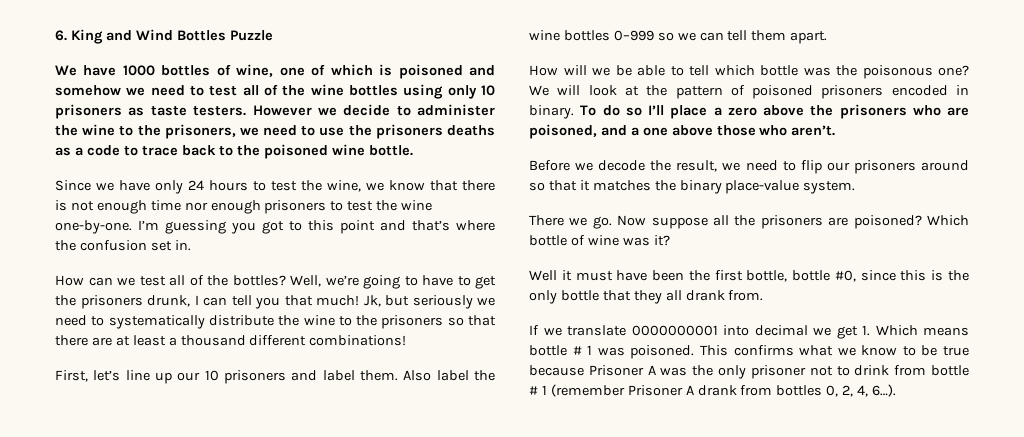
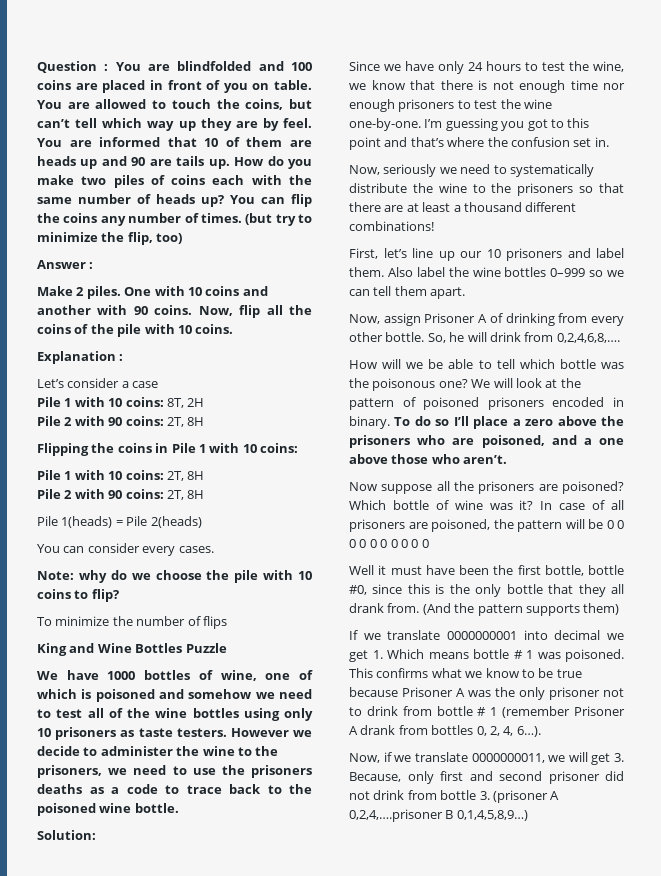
- 6. King and Wind Bottles Puzzle
+ Question : You are blindfolded and 100 coins are placed in front of you on table. You are allowed to touch the coins, but can’t tell which way up they are by feel. You are informed that 10 of them are heads up and 90 are tails up. How do you make two piles of coins each with the same number of heads up? You can flip the coins any number of times. (but try to minimize the flip, too)
+ Answer :
+ Make 2 piles. One with 10 coins and another with 90 coins. Now, flip all the coins of the pile with 10 coins.
+ Explanation :
+ Let’s consider a case
+ Pile 1 with 10 coins: 8T, 2H
+ Pile 2 with 90 coins: 2T, 8H
+ Flipping the coins in Pile 1 with 10 coins:
+ Pile 1 with 10 coins: 2T, 8H
+ Pile 2 with 90 coins: 2T, 8H
+ Pile 1(heads) = Pile 2(heads)
+ You can consider every cases.
+ Note: why do we choose the pile with 10 coins to flip?
+ To minimize the number of flips
+ King and Wine Bottles Puzzle
+ Solution:
- How can we test all of the bottles? Well, we’re going to have to get the prisoners drunk, I can tell you that much! Jk, but seriously we need to systematically distribute the wine to the prisoners so that there are at least a thousand different combinations!
+ Now, seriously we need to systematically distribute the wine to the prisoners so that there are at least a thousand different combinations!
+ Now, assign Prisoner A of drinking from every other bottle. So, he will drink from 0,2,4,6,8,….
- Before we decode the result, we need to flip our prisoners around so that it matches the binary place-value system.
- There we go.
+ In case of all prisoners are poisoned, the pattern will be 0 0 0 0 0 0 0 0 0 0
+ (And the pattern supports them)
+ Now, if we translate 0000000011, we will get 3. Because, only first and second prisoner did not drink from bottle 3. (prisoner A 0,2,4,….prisoner B 0,1,4,5,8,9…)

